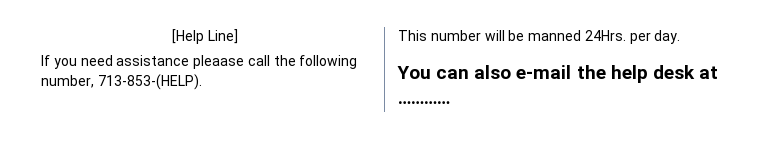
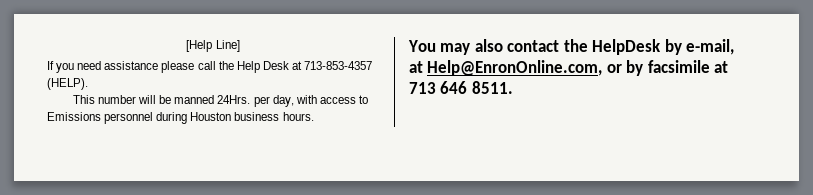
- If you need assistance pleaase call the following number, 713-853-(HELP).
+ If you need assistance please call the Help Desk at 713-853-4357 (HELP).
- This number will be manned 24Hrs. per day.
- You can also e-mail the help desk at …………
+ This number will be manned 24Hrs. per day, with access to Emissions personnel during Houston business hours.
+ You may also contact the HelpDesk by e-mail, at Help@EnronOnline.com, or by facsimile at 713 646 8511.

